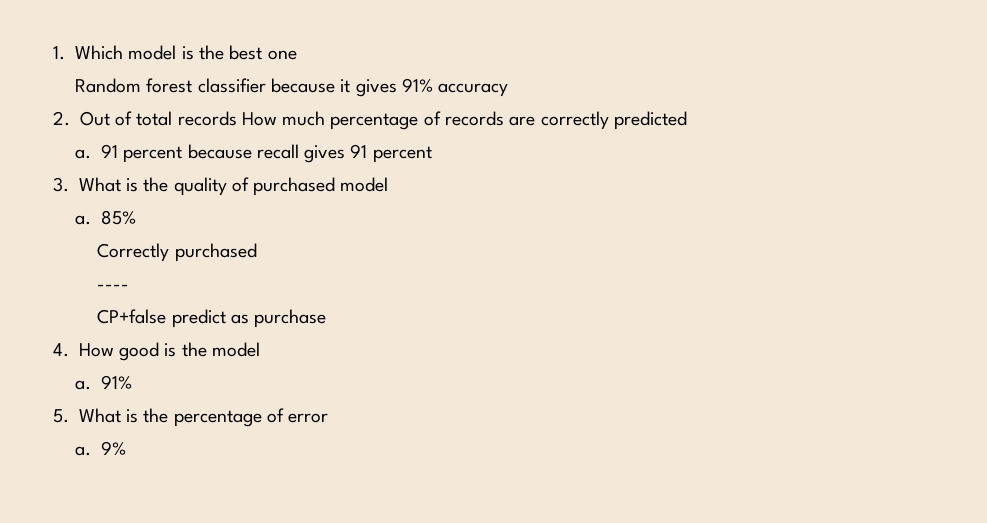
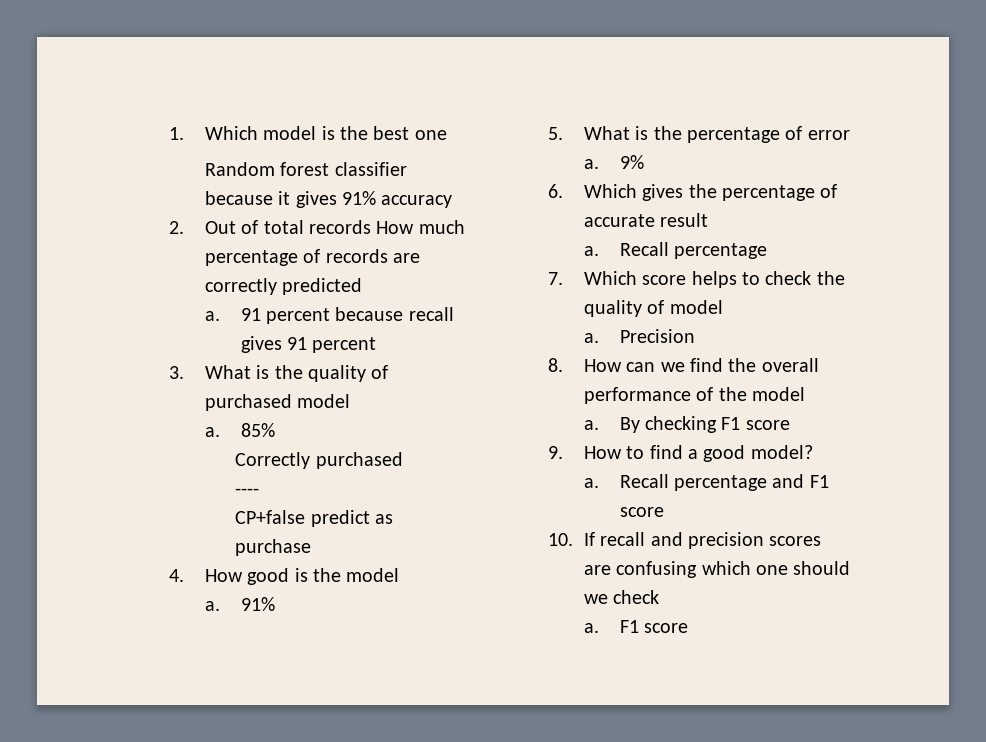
+ 6. Which gives the percentage of accurate result
+ a. Recall percentage
+ 7. Which score helps to check the quality of model
+ a. Precision
+ 8. How can we find the overall performance of the model
+ a. By checking F1 score
+ 9. How to find a good model?
+ a. Recall percentage and F1 score
+ 10. If recall and precision scores are confusing which one should we check
+ a. F1 score

